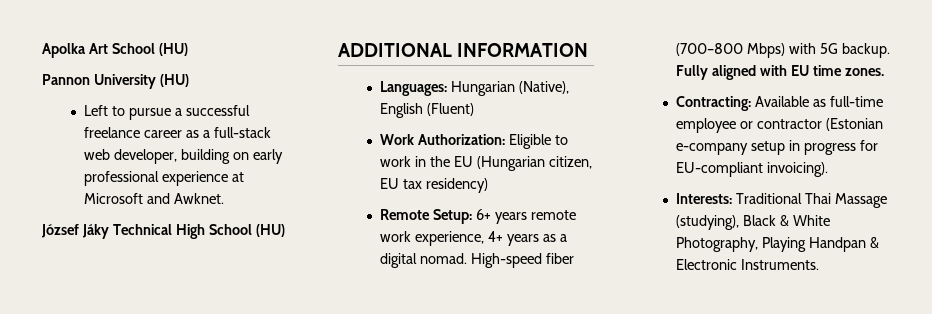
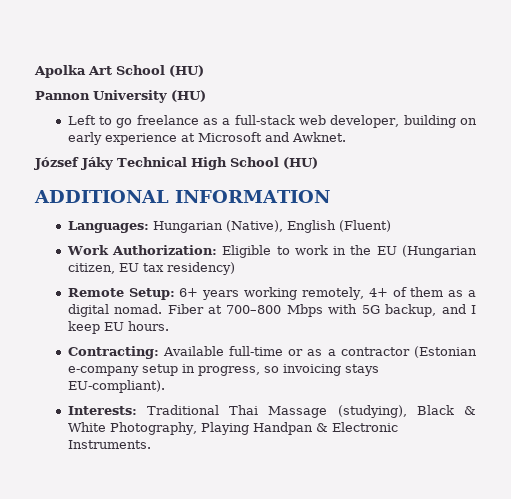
- Left to pursue a successful freelance career as a full-stack web developer, building on early professional experience at Microsoft and Awknet.
+ Left to go freelance as a full-stack web developer, building on early experience at Microsoft and Awknet.
- Remote Setup: 6+ years remote work experience, 4+ years as a digital nomad. High-speed fiber (700–800 Mbps) with 5G backup. Fully aligned with EU time zones.
- Contracting: Available as full-time employee or contractor (Estonian e-company setup in progress for EU-compliant invoicing).
+ Remote Setup: 6+ years working remotely, 4+ of them as a digital nomad. Fiber at 700–800 Mbps with 5G backup, and I keep EU hours.
+ Contracting: Available full-time or as a contractor (Estonian e-company setup in progress, so invoicing stays EU-compliant).

